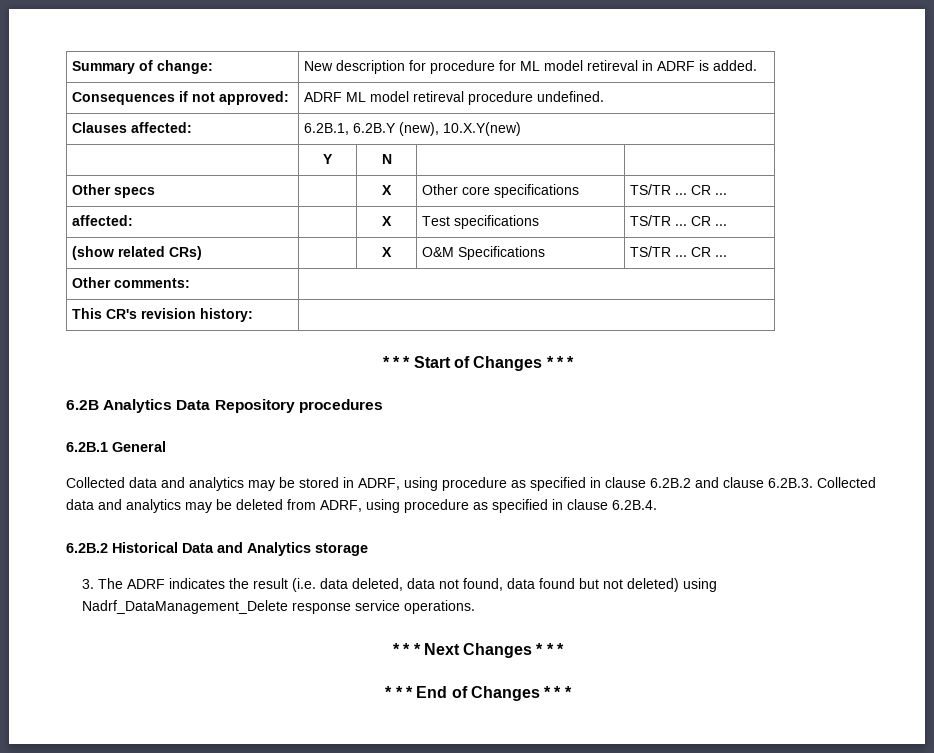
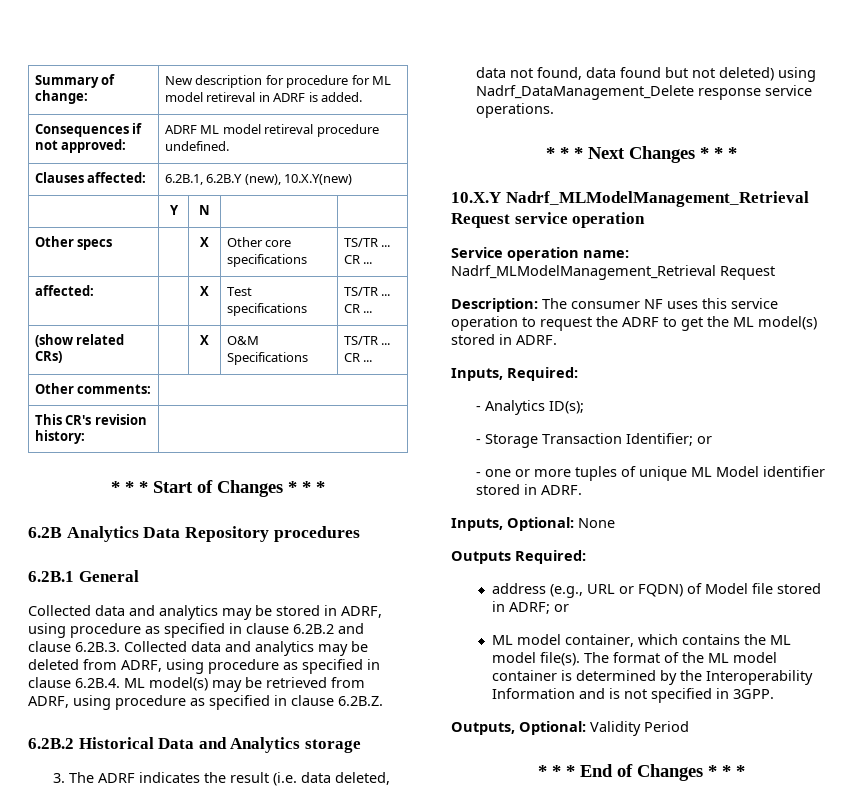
- Collected data and analytics may be stored in ADRF, using procedure as specified in clause 6.2B.2 and clause 6.2B.3. Collected data and analytics may be deleted from ADRF, using procedure as specified in clause 6.2B.4.
+ Collected data and analytics may be stored in ADRF, using procedure as specified in clause 6.2B.2 and clause 6.2B.3. Collected data and analytics may be deleted from ADRF, using procedure as specified in clause 6.2B.4. ML model(s) may be retrieved from ADRF, using procedure as specified in clause 6.2B.Z.
+ 10.X.Y Nadrf_MLModelManagement_Retrieval Request service operation
+ Service operation name: Nadrf_MLModelManagement_Retrieval Request
+ Description: The consumer NF uses this service operation to request the ADRF to get the ML model(s) stored in ADRF.
+ Inputs, Required:
+ - Analytics ID(s);
+ - Storage Transaction Identifier; or
+ - one or more tuples of unique ML Model identifier stored in ADRF.
+ Inputs, Optional: None
+ Outputs Required:
+ address (e.g., URL or FQDN) of Model file stored in ADRF; or
+ ML model container, which contains the ML model file(s). The format of the ML model container is determined by the Interoperability Information and is not specified in 3GPP.
+ Outputs, Optional: Validity Period

